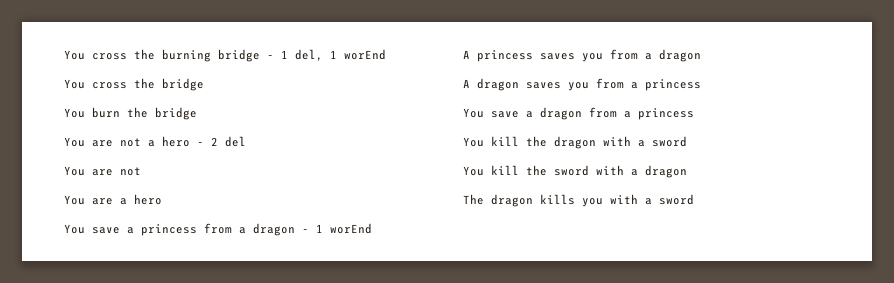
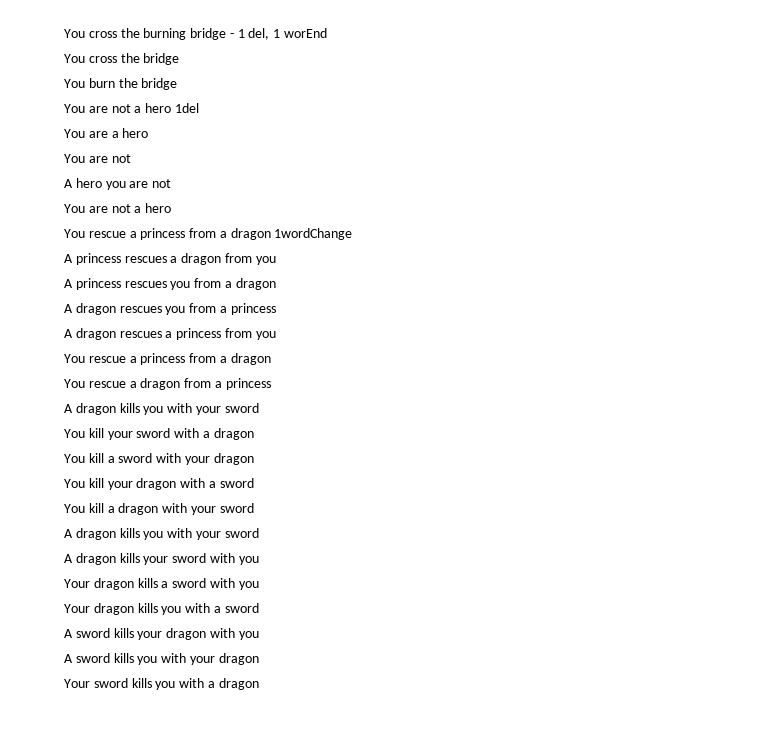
- You are not a hero - 2 del
- You are not
+ You are not a hero 1del
  You are a hero
- You save a princess from a dragon - 1 worEnd
- A princess saves you from a dragon
+ You are not
+ A hero you are not
+ You are not a hero
+ You rescue a princess from a dragon 1wordChange
+ A princess rescues a dragon from you
+ A princess rescues you from a dragon
- A dragon saves you from a princess
+ A dragon rescues you from a princess
- You save a dragon from a princess
- You kill the dragon with a sword
+ A dragon rescues a princess from you
+ You rescue a princess from a dragon
+ You rescue a dragon from a princess
+ A dragon kills you with your sword
+ You kill your sword with a dragon
+ You kill a sword with your dragon
+ You kill your dragon with a sword
- You kill the sword with a dragon
- The dragon kills you with a sword
+ You kill a dragon with your sword
+ A dragon kills you with your sword
+ A dragon kills your sword with you
+ Your dragon kills a sword with you
+ Your dragon kills you with a sword
+ A sword kills your dragon with you
+ A sword kills you with your dragon
+ Your sword kills you with a dragon

